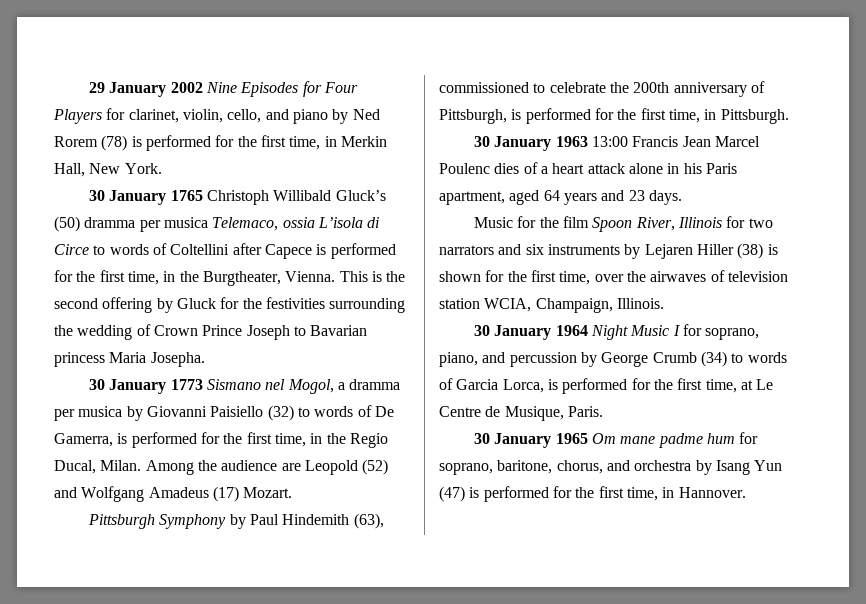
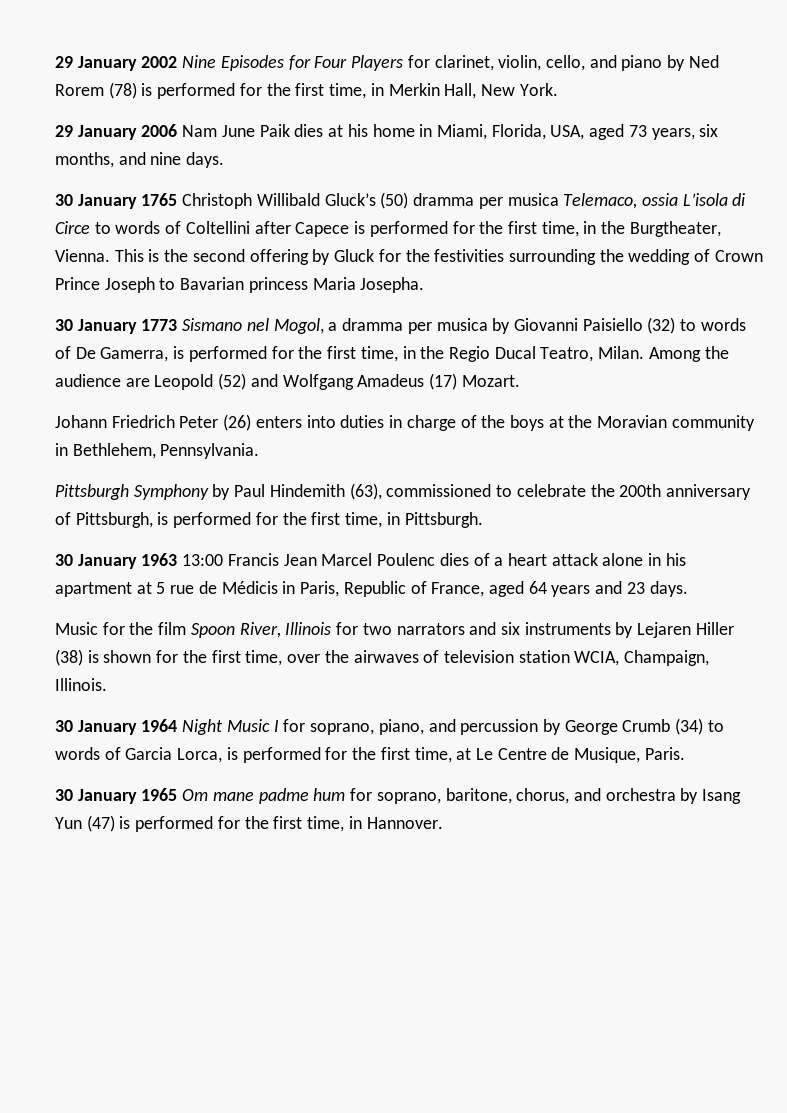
+ 29 January 2006 Nam June Paik dies at his home in Miami, Florida, USA, aged 73 years, six months, and nine days.
- 30 January 1773 Sismano nel Mogol, a dramma per musica by Giovanni Paisiello (32) to words of De Gamerra, is performed for the first time, in the Regio Ducal, Milan.
+ 30 January 1773 Sismano nel Mogol, a dramma per musica by Giovanni Paisiello (32) to words of De Gamerra, is performed for the first time, in the Regio Ducal Teatro, Milan.
+ Johann Friedrich Peter (26) enters into duties in charge of the boys at the Moravian community in Bethlehem, Pennsylvania.
- 30 January 1963 13:00 Francis Jean Marcel Poulenc dies of a heart attack alone in his Paris apartment, aged 64 years and 23 days.
+ 30 January 1963 13:00 Francis Jean Marcel Poulenc dies of a heart attack alone in his apartment at 5 rue de Médicis in Paris, Republic of France, aged 64 years and 23 days.

